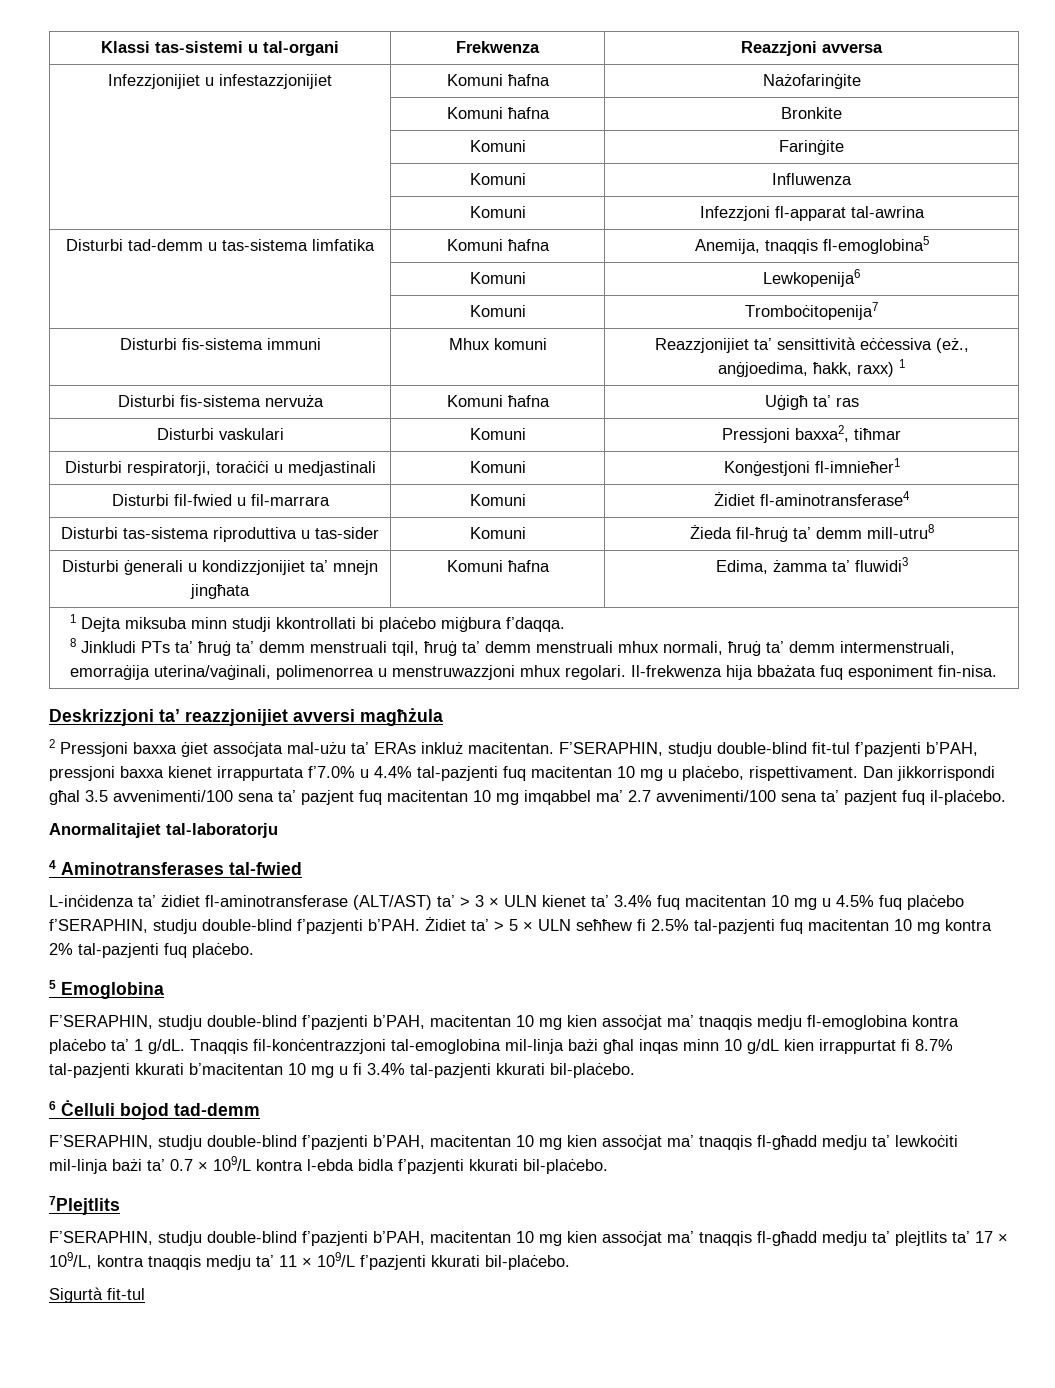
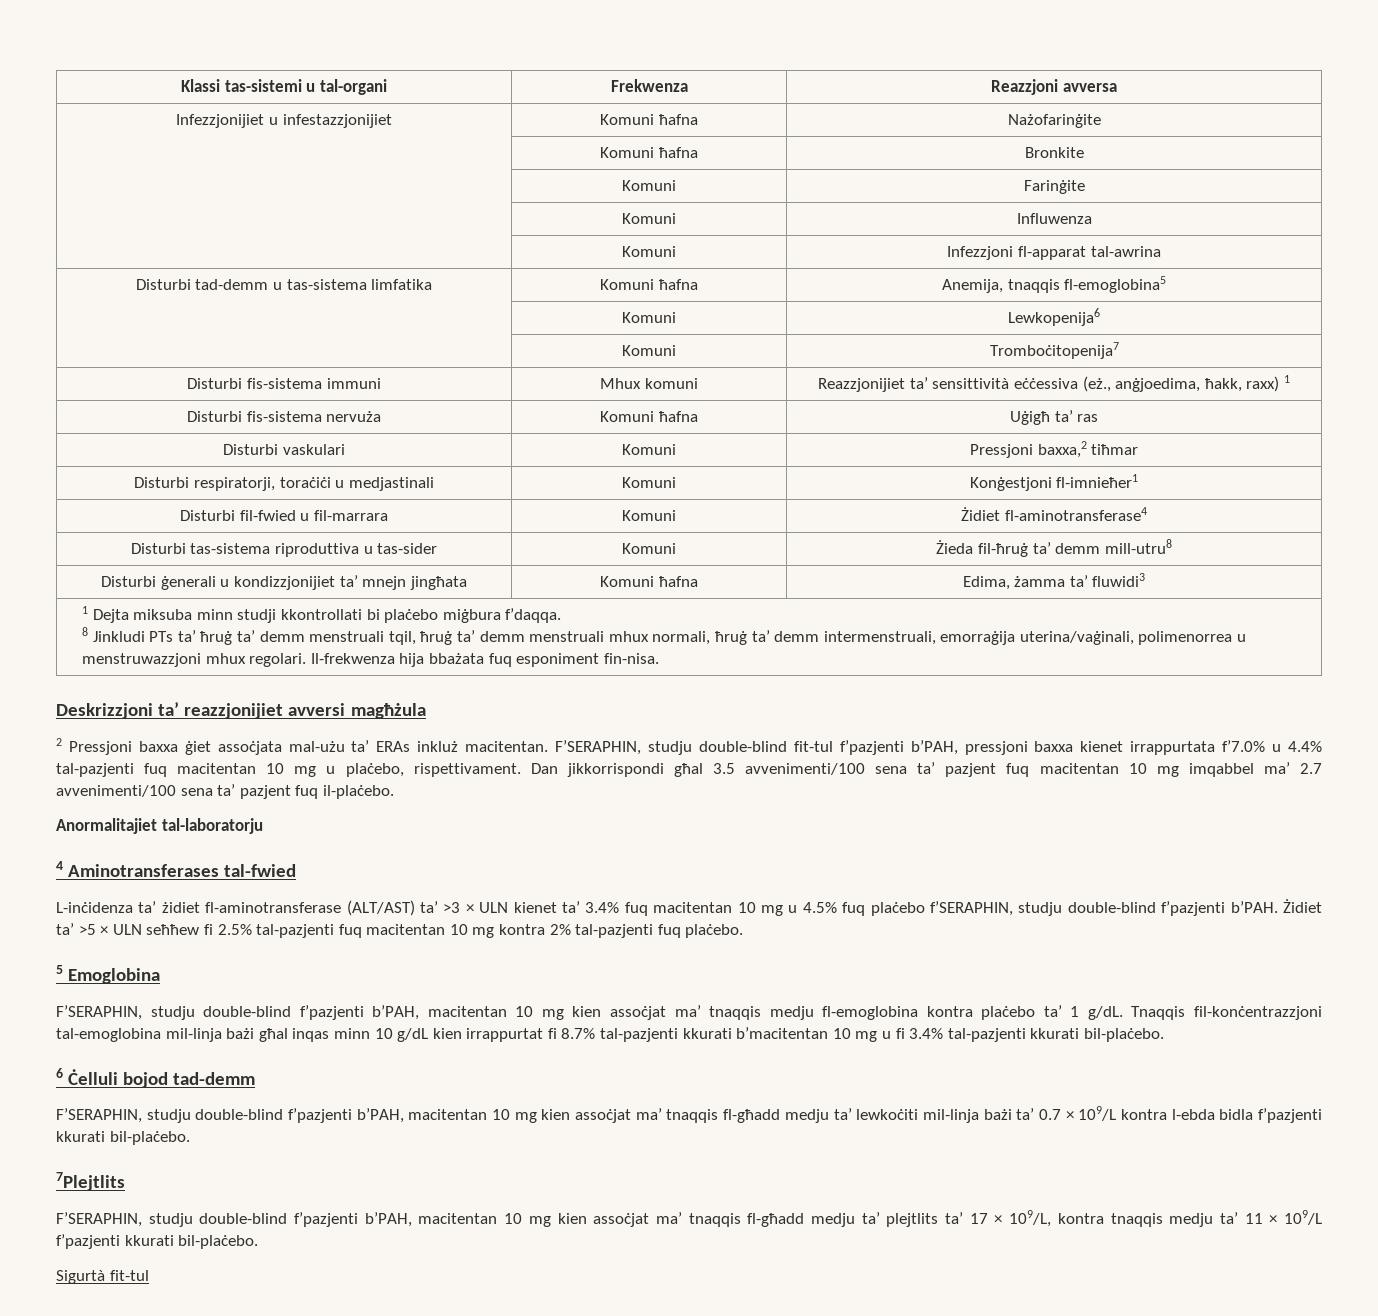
- Disturbi vaskulari | Komuni | Pressjoni baxxa2, tiħmar
+ Disturbi vaskulari | Komuni | Pressjoni baxxa,2 tiħmar
- L-inċidenza ta’ żidiet fl-aminotransferase (ALT/AST) ta’ > 3 × ULN kienet ta’ 3.4% fuq macitentan 10 mg u 4.5% fuq plaċebo f’SERAPHIN, studju double-blind f’pazjenti b’PAH.
+ L-inċidenza ta’ żidiet fl-aminotransferase (ALT/AST) ta’ >3 × ULN kienet ta’ 3.4% fuq macitentan 10 mg u 4.5% fuq plaċebo f’SERAPHIN, studju double-blind f’pazjenti b’PAH.
- Żidiet ta’ > 5 × ULN seħħew fi 2.5% tal-pazjenti fuq macitentan 10 mg kontra 2% tal-pazjenti fuq plaċebo.
+ Żidiet ta’ >5 × ULN seħħew fi 2.5% tal-pazjenti fuq macitentan 10 mg kontra 2% tal-pazjenti fuq plaċebo.

